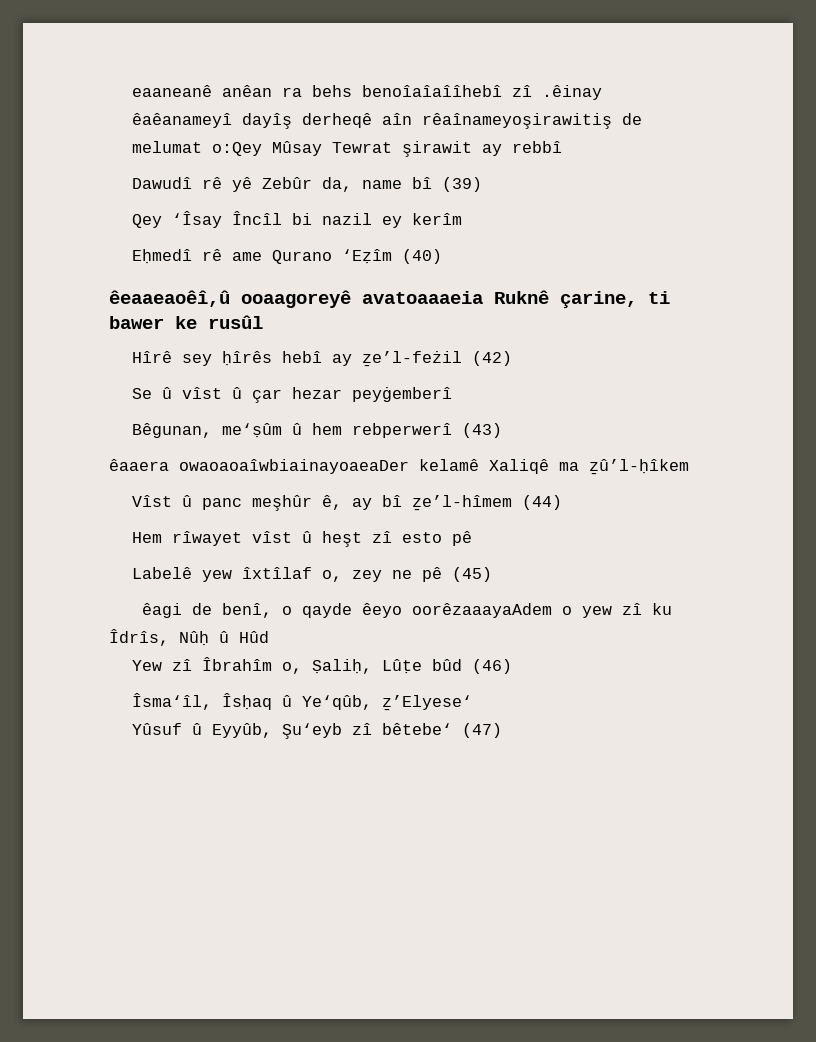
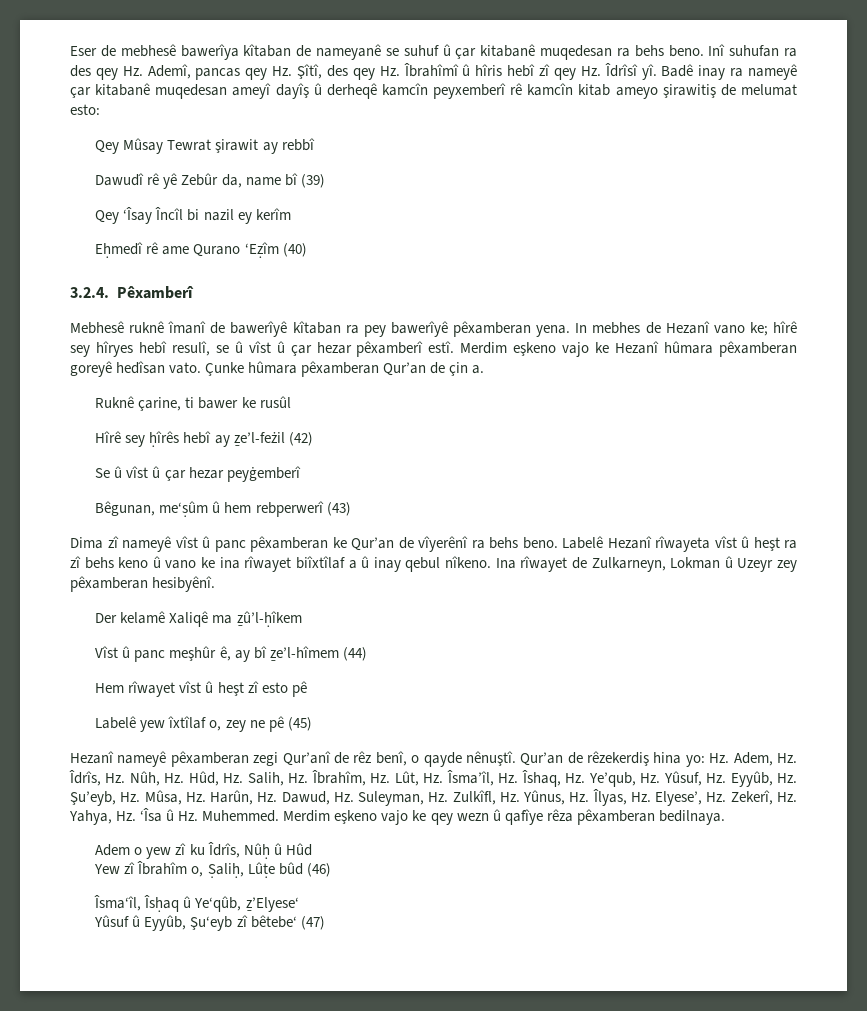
- eaaneanê anêan ra behs benoîaîaîîhebî zî .êinay êaêanameyî dayîş derheqê aîn rêaînameyoşirawitiş de melumat o:Qey Mûsay Tewrat şirawit ay rebbî
+ Eser de mebhesê bawerîya kîtaban de nameyanê se suhuf û çar kitabanê muqedesan ra behs beno. Inî suhufan ra des qey Hz. Ademî, pancas qey Hz. Şîtî, des qey Hz. Îbrahîmî û hîris hebî zî qey Hz. Îdrîsî yî. Badê inay ra nameyê çar kitabanê muqedesan ameyî dayîş û derheqê kamcîn peyxemberî rê kamcîn kitab ameyo şirawitiş de melumat esto:
+ Qey Mûsay Tewrat şirawit ay rebbî
- êeaaeaoêî,û ooaagoreyê avatoaaaeia Ruknê çarine, ti bawer ke rusûl
+ 3.2.4. Pêxamberî
+ Mebhesê ruknê îmanî de bawerîyê kîtaban ra pey bawerîyê pêxamberan yena. In mebhes de Hezanî vano ke; hîrê sey hîryes hebî resulî, se û vîst û çar hezar pêxamberî estî. Merdim eşkeno vajo ke Hezanî hûmara pêxamberan goreyê hedîsan vato. Çunke hûmara pêxamberan Qur’an de çin a.
+ Ruknê çarine, ti bawer ke rusûl
- êaaera owaoaoaîwbiainayoaeaDer kelamê Xaliqê ma ẕû’l-ḥîkem
+ Dima zî nameyê vîst û panc pêxamberan ke Qur’an de vîyerênî ra behs beno. Labelê Hezanî rîwayeta vîst û heşt ra zî behs keno û vano ke ina rîwayet biîxtîlaf a û inay qebul nîkeno. Ina rîwayet de Zulkarneyn, Lokman û Uzeyr zey pêxamberan hesibyênî.
+ Der kelamê Xaliqê ma ẕû’l-ḥîkem
- êagi de benî, o qayde êeyo oorêzaaayaAdem o yew zî ku Îdrîs, Nûḥ û Hûd
+ Hezanî nameyê pêxamberan zegi Qur’anî de rêz benî, o qayde nênuştî. Qur’an de rêzekerdiş hina yo: Hz. Adem, Hz. Îdrîs, Hz. Nûh, Hz. Hûd, Hz. Salih, Hz. Îbrahîm, Hz. Lût, Hz. Îsma’îl, Hz. Îshaq, Hz. Ye’qub, Hz. Yûsuf, Hz. Eyyûb, Hz. Şu’eyb, Hz. Mûsa, Hz. Harûn, Hz. Dawud, Hz. Suleyman, Hz. Zulkîfl, Hz. Yûnus, Hz. Îlyas, Hz. Elyese’, Hz. Zekerî, Hz. Yahya, Hz. ‘Îsa û Hz. Muhemmed. Merdim eşkeno vajo ke qey wezn û qafîye rêza pêxamberan bedilnaya.
+ Adem o yew zî ku Îdrîs, Nûḥ û Hûd

